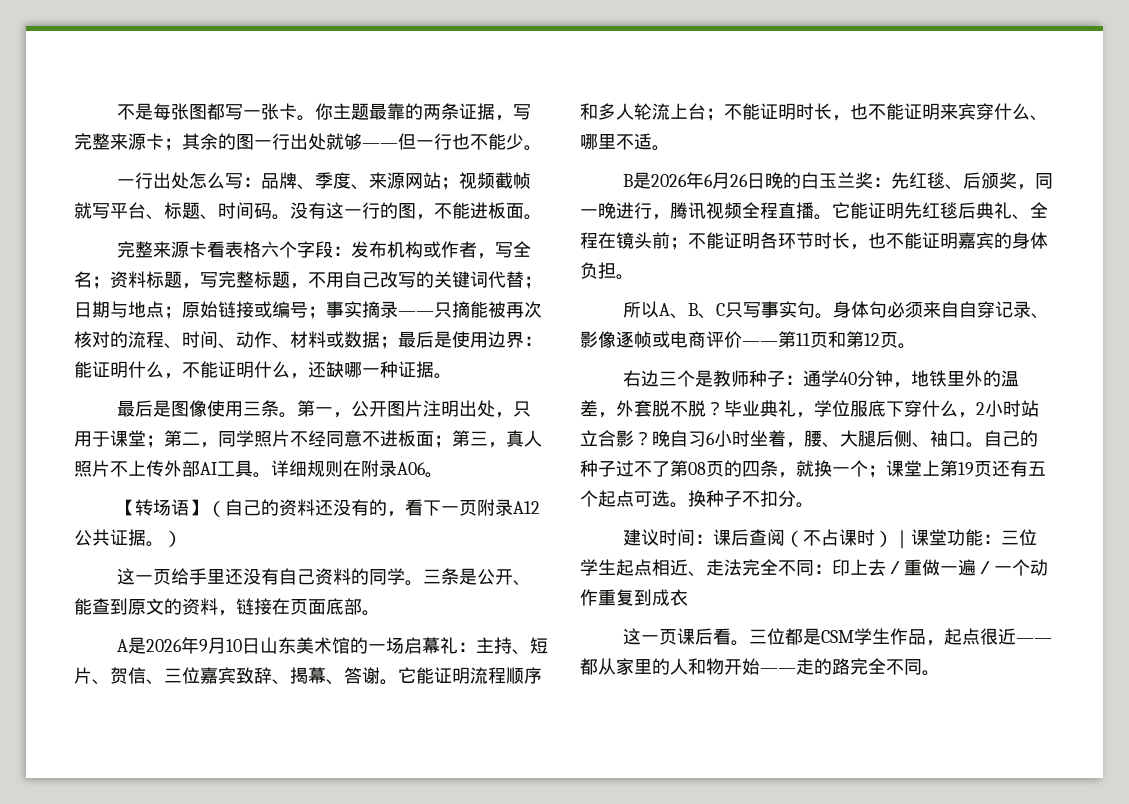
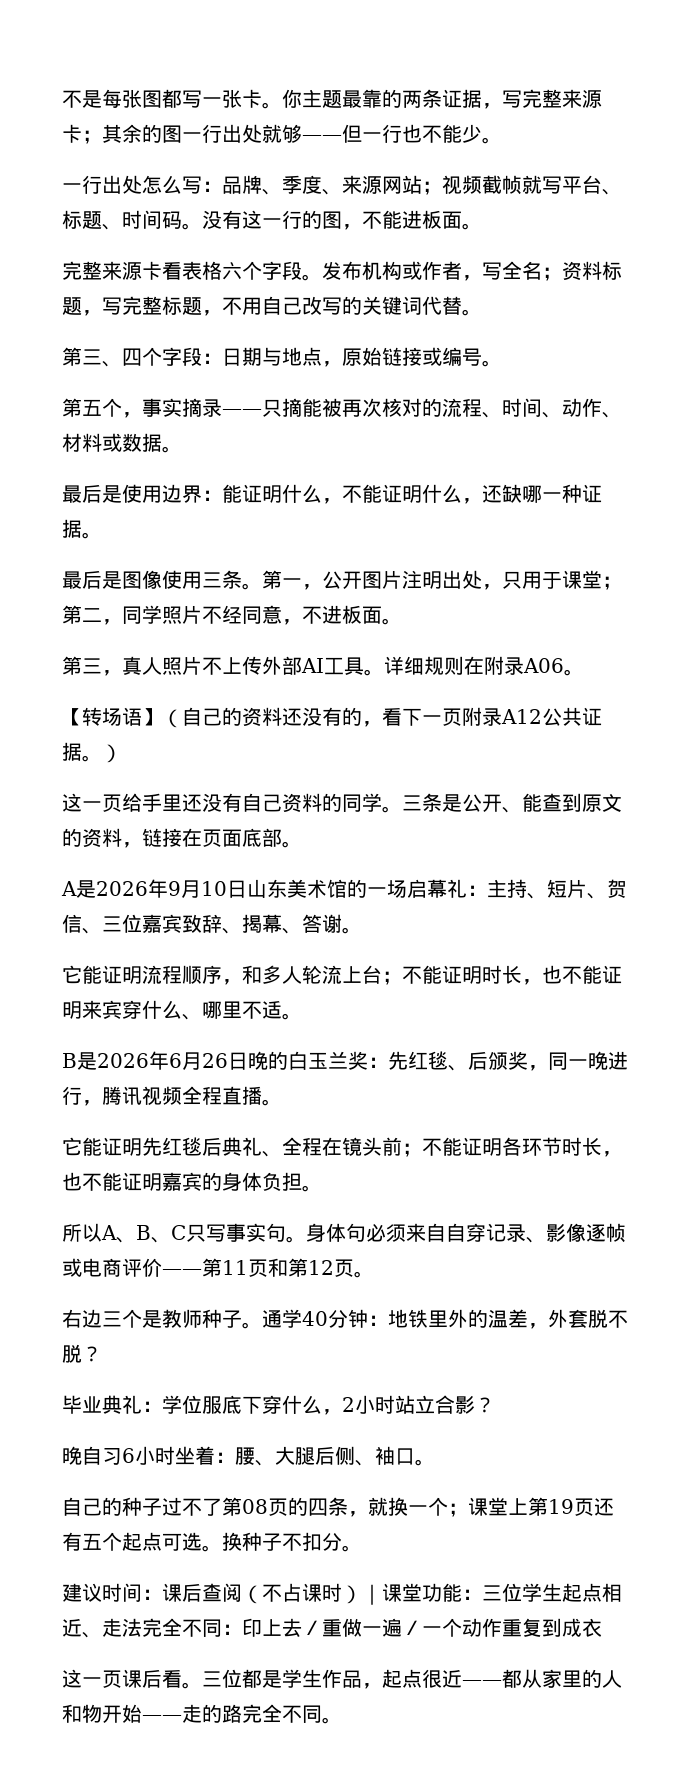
- 完整来源卡看表格六个字段：发布机构或作者，写全名；资料标题，写完整标题，不用自己改写的关键词代替；日期与地点；原始链接或编号；事实摘录——只摘能被再次核对的流程、时间、动作、材料或数据；最后是使用边界：能证明什么，不能证明什么，还缺哪一种证据。
+ 完整来源卡看表格六个字段。发布机构或作者，写全名；资料标题，写完整标题，不用自己改写的关键词代替。
+ 第三、四个字段：日期与地点，原始链接或编号。
+ 第五个，事实摘录——只摘能被再次核对的流程、时间、动作、材料或数据。
+ 最后是使用边界：能证明什么，不能证明什么，还缺哪一种证据。
- 第一，公开图片注明出处，只用于课堂；第二，同学照片不经同意不进板面；第三，真人照片不上传外部AI工具。
+ 第一，公开图片注明出处，只用于课堂；第二，同学照片不经同意，不进板面。
+ 第三，真人照片不上传外部AI工具。
- A是2026年9月10日山东美术馆的一场启幕礼：主持、短片、贺信、三位嘉宾致辞、揭幕、答谢。它能证明流程顺序和多人轮流上台；不能证明时长，也不能证明来宾穿什么、哪里不适。
+ A是2026年9月10日山东美术馆的一场启幕礼：主持、短片、贺信、三位嘉宾致辞、揭幕、答谢。
+ 它能证明流程顺序，和多人轮流上台；不能证明时长，也不能证明来宾穿什么、哪里不适。
- B是2026年6月26日晚的白玉兰奖：先红毯、后颁奖，同一晚进行，腾讯视频全程直播。它能证明先红毯后典礼、全程在镜头前；不能证明各环节时长，也不能证明嘉宾的身体负担。
+ B是2026年6月26日晚的白玉兰奖：先红毯、后颁奖，同一晚进行，腾讯视频全程直播。
+ 它能证明先红毯后典礼、全程在镜头前；不能证明各环节时长，也不能证明嘉宾的身体负担。
- 右边三个是教师种子：通学40分钟，地铁里外的温差，外套脱不脱？毕业典礼，学位服底下穿什么，2小时站立合影？晚自习6小时坐着，腰、大腿后侧、袖口。自己的种子过不了第08页的四条，就换一个；课堂上第19页还有五个起点可选。
+ 右边三个是教师种子。通学40分钟：地铁里外的温差，外套脱不脱？
+ 毕业典礼：学位服底下穿什么，2小时站立合影？
+ 晚自习6小时坐着：腰、大腿后侧、袖口。
+ 自己的种子过不了第08页的四条，就换一个；课堂上第19页还有五个起点可选。
- 三位都是CSM学生作品，起点很近——都从家里的人和物开始——走的路完全不同。
+ 三位都是学生作品，起点很近——都从家里的人和物开始——走的路完全不同。

